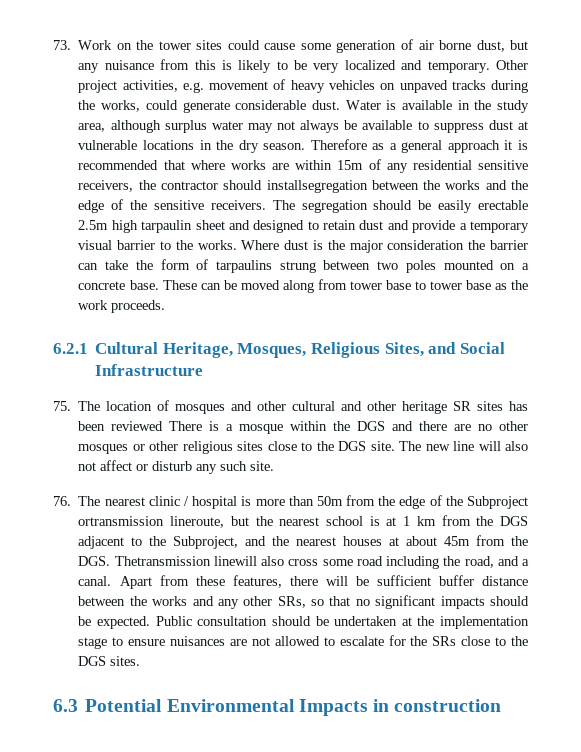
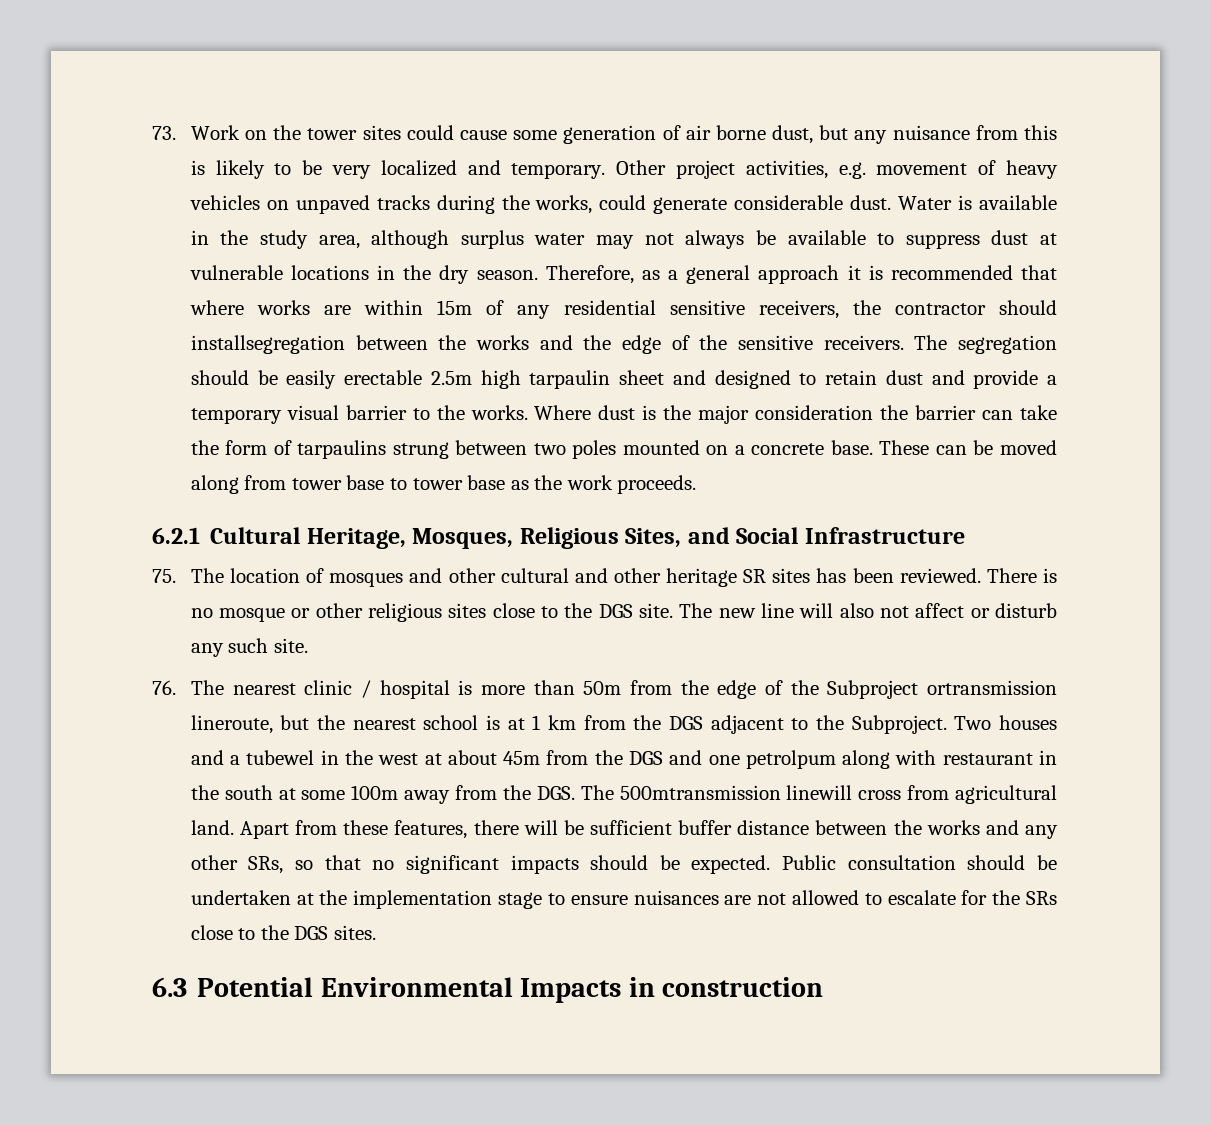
- Therefore as a general approach it is recommended that where works are within 15m of any residential sensitive receivers, the contractor should installsegregation between the works and the edge of the sensitive receivers.
+ Therefore, as a general approach it is recommended that where works are within 15m of any residential sensitive receivers, the contractor should installsegregation between the works and the edge of the sensitive receivers.
- 75. The location of mosques and other cultural and other heritage SR sites has been reviewed There is a mosque within the DGS and there are no other mosques or other religious sites close to the DGS site.
+ 75. The location of mosques and other cultural and other heritage SR sites has been reviewed. There is no mosque or other religious sites close to the DGS site.
- 76. The nearest clinic / hospital is more than 50m from the edge of the Subproject ortransmission lineroute, but the nearest school is at 1 km from the DGS adjacent to the Subproject, and the nearest houses at about 45m from the DGS. Thetransmission linewill also cross some road including the road, and a canal.
+ 76. The nearest clinic / hospital is more than 50m from the edge of the Subproject ortransmission lineroute, but the nearest school is at 1 km from the DGS adjacent to the Subproject. Two houses and a tubewel in the west at about 45m from the DGS and one petrolpum along with restaurant in the south at some 100m away from the DGS. The 500mtransmission linewill cross from agricultural land.

